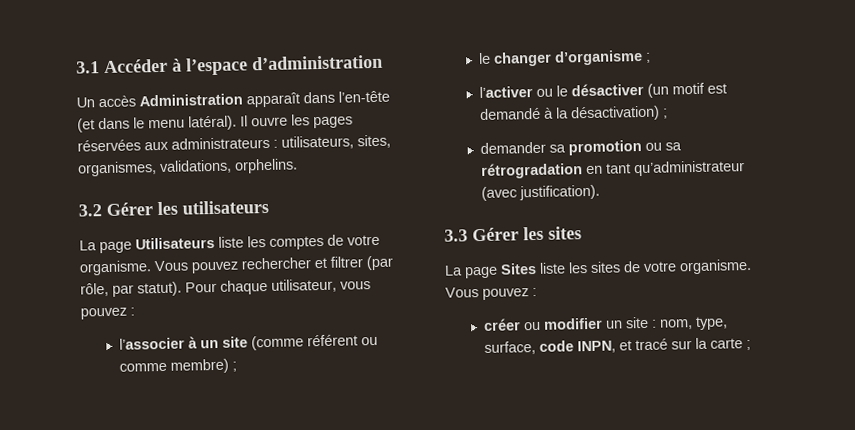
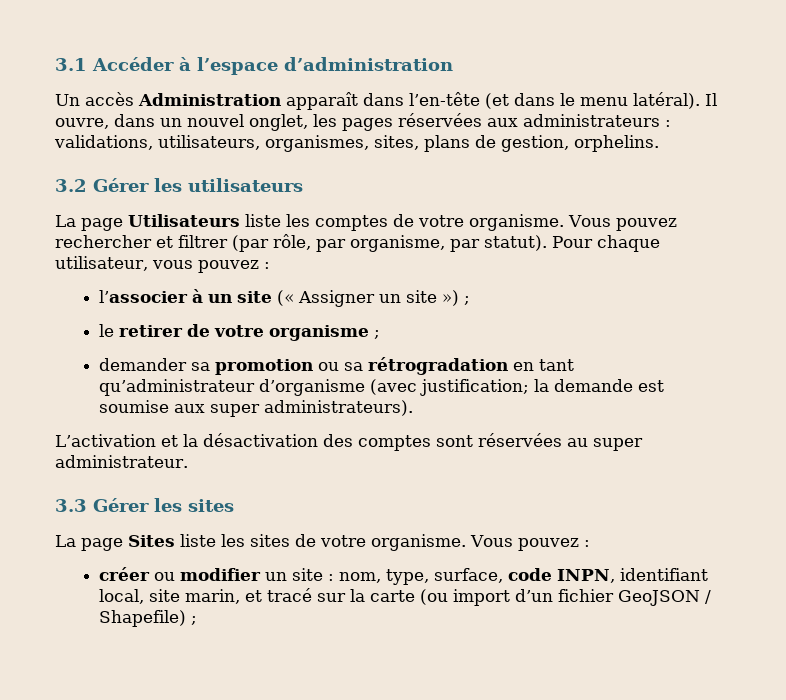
- Il ouvre les pages réservées aux administrateurs : utilisateurs, sites, organismes, validations, orphelins.
+ Il ouvre, dans un nouvel onglet, les pages réservées aux administrateurs : validations, utilisateurs, organismes, sites, plans de gestion, orphelins.
- Vous pouvez rechercher et filtrer (par rôle, par statut).
+ Vous pouvez rechercher et filtrer (par rôle, par organisme, par statut).
- l’associer à un site (comme référent ou comme membre) ;
- le changer d’organisme ;
- l’activer ou le désactiver (un motif est demandé à la désactivation) ;
+ l’associer à un site (« Assigner un site ») ;
+ le retirer de votre organisme ;
- demander sa promotion ou sa rétrogradation en tant qu’administrateur (avec justification).
+ demander sa promotion ou sa rétrogradation en tant qu’administrateur d’organisme (avec justification; la demande est soumise aux super administrateurs).
+ L’activation et la désactivation des comptes sont réservées au super administrateur.
- créer ou modifier un site : nom, type, surface, code INPN, et tracé sur la carte ;
+ créer ou modifier un site : nom, type, surface, code INPN, identifiant local, site marin, et tracé sur la carte (ou import d’un fichier GeoJSON / Shapefile) ;

